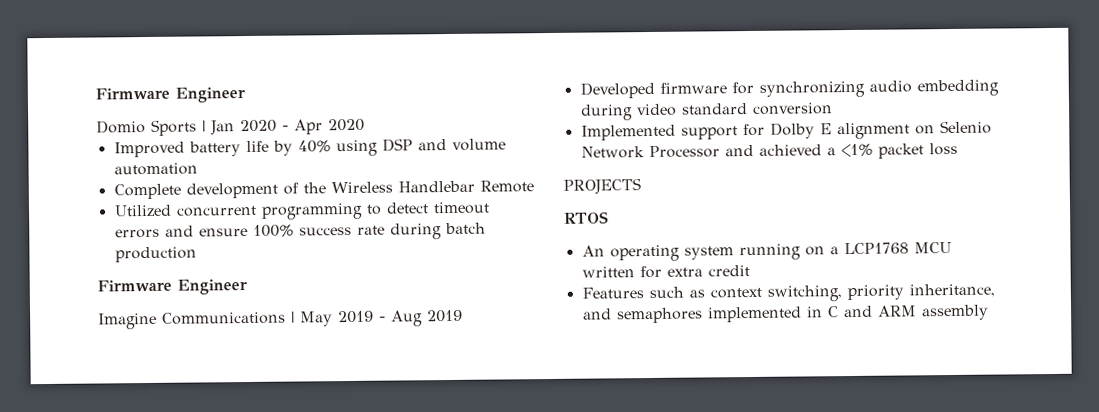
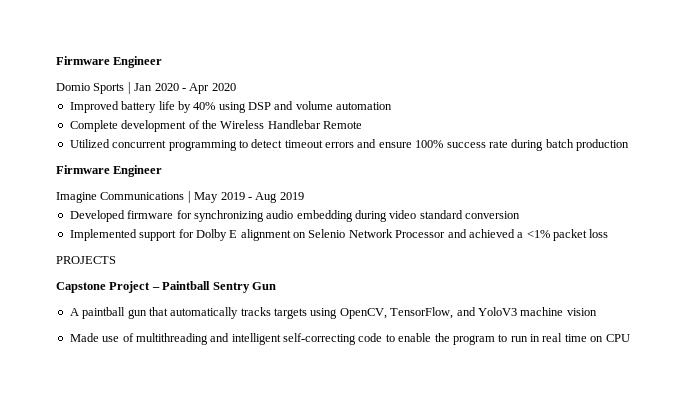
- RTOS
- An operating system running on a LCP1768 MCU written for extra credit
- Features such as context switching, priority inheritance, and semaphores implemented in C and ARM assembly
+ Capstone Project – Paintball Sentry Gun
+ A paintball gun that automatically tracks targets using OpenCV, TensorFlow, and YoloV3 machine vision
+ Made use of multithreading and intelligent self-correcting code to enable the program to run in real time on CPU

